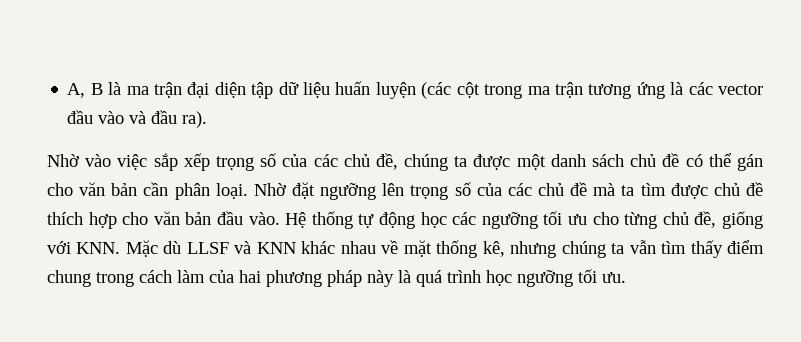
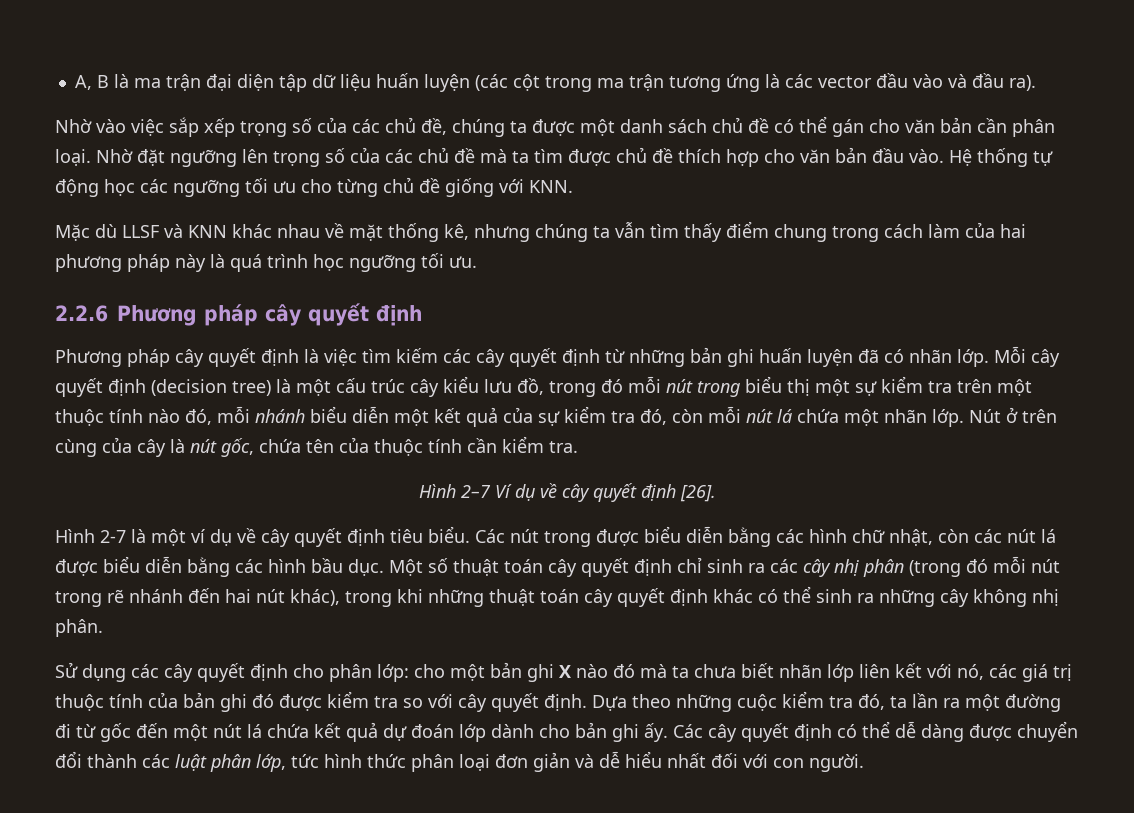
- Hệ thống tự động học các ngưỡng tối ưu cho từng chủ đề, giống với KNN. Mặc dù LLSF và KNN khác nhau về mặt thống kê, nhưng chúng ta vẫn tìm thấy điểm chung trong cách làm của hai phương pháp này là quá trình học ngưỡng tối ưu.
+ Hệ thống tự động học các ngưỡng tối ưu cho từng chủ đề giống với KNN.
+ Mặc dù LLSF và KNN khác nhau về mặt thống kê, nhưng chúng ta vẫn tìm thấy điểm chung trong cách làm của hai phương pháp này là quá trình học ngưỡng tối ưu.
+ 2.2.6 Phương pháp cây quyết định
+ Phương pháp cây quyết định là việc tìm kiếm các cây quyết định từ những bản ghi huấn luyện đã có nhãn lớp. Mỗi cây quyết định (decision tree) là một cấu trúc cây kiểu lưu đồ, trong đó mỗi nút trong biểu thị một sự kiểm tra trên một thuộc tính nào đó, mỗi nhánh biểu diễn một kết quả của sự kiểm tra đó, còn mỗi nút lá chứa một nhãn lớp. Nút ở trên cùng của cây là nút gốc, chứa tên của thuộc tính cần kiểm tra.
+ Hình 2–7 Ví dụ về cây quyết định [26].
+ Hình 2-7 là một ví dụ về cây quyết định tiêu biểu. Các nút trong được biểu diễn bằng các hình chữ nhật, còn các nút lá được biểu diễn bằng các hình bầu dục. Một số thuật toán cây quyết định chỉ sinh ra các cây nhị phân (trong đó mỗi nút trong rẽ nhánh đến hai nút khác), trong khi những thuật toán cây quyết định khác có thể sinh ra những cây không nhị phân.
+ Sử dụng các cây quyết định cho phân lớp: cho một bản ghi X nào đó mà ta chưa biết nhãn lớp liên kết với nó, các giá trị thuộc tính của bản ghi đó được kiểm tra so với cây quyết định. Dựa theo những cuộc kiểm tra đó, ta lần ra một đường đi từ gốc đến một nút lá chứa kết quả dự đoán lớp dành cho bản ghi ấy. Các cây quyết định có thể dễ dàng được chuyển đổi thành các luật phân lớp, tức hình thức phân loại đơn giản và dễ hiểu nhất đối với con người.

